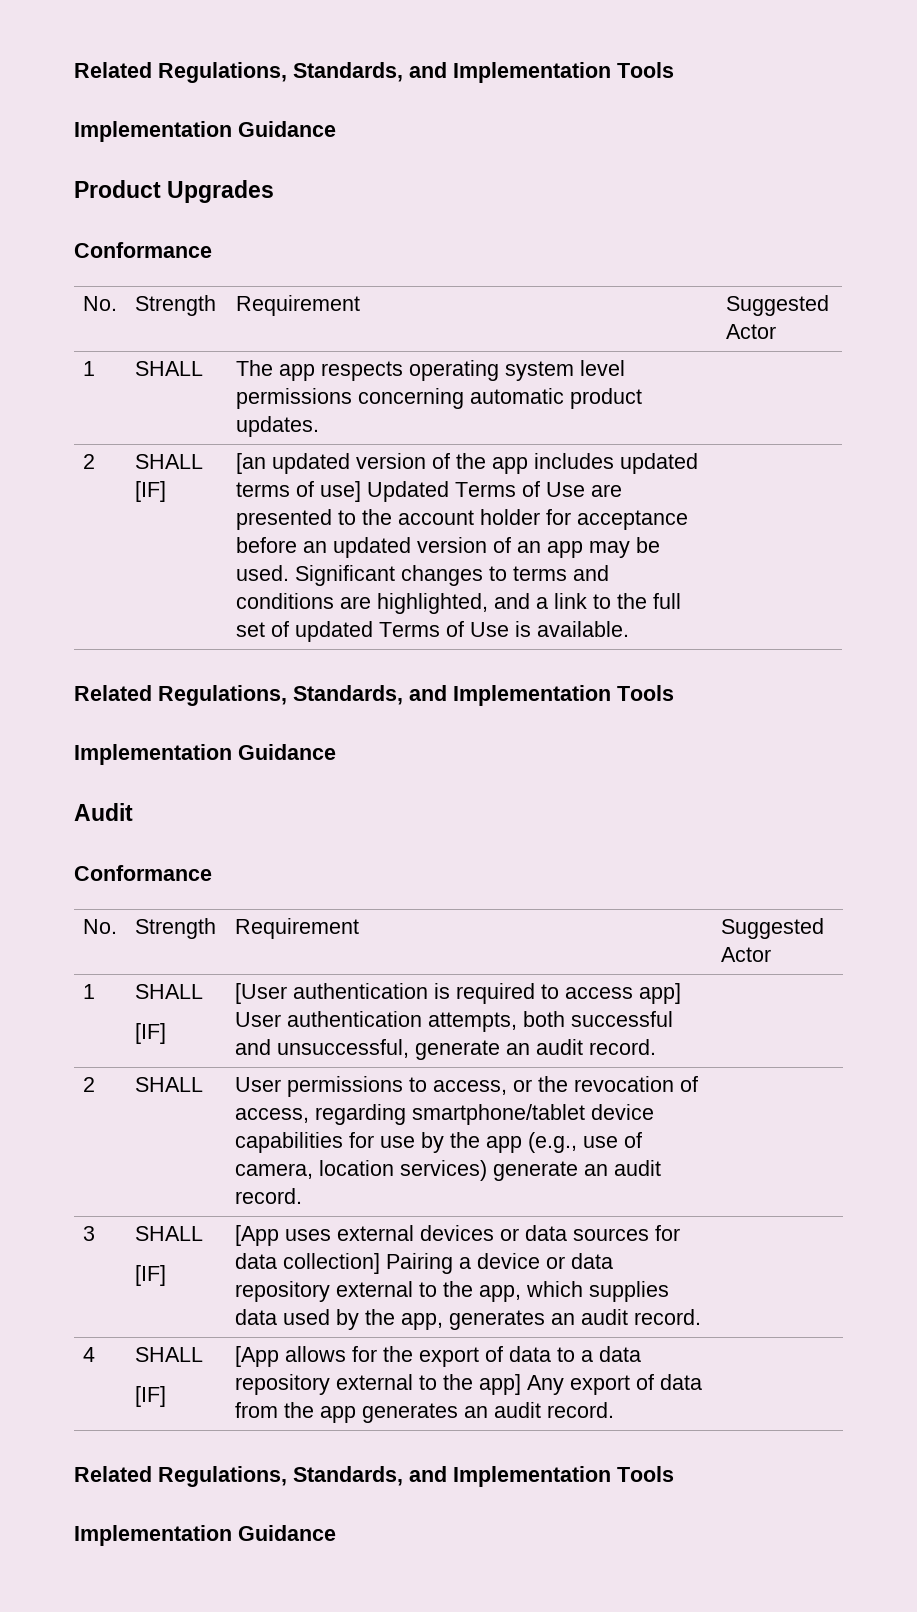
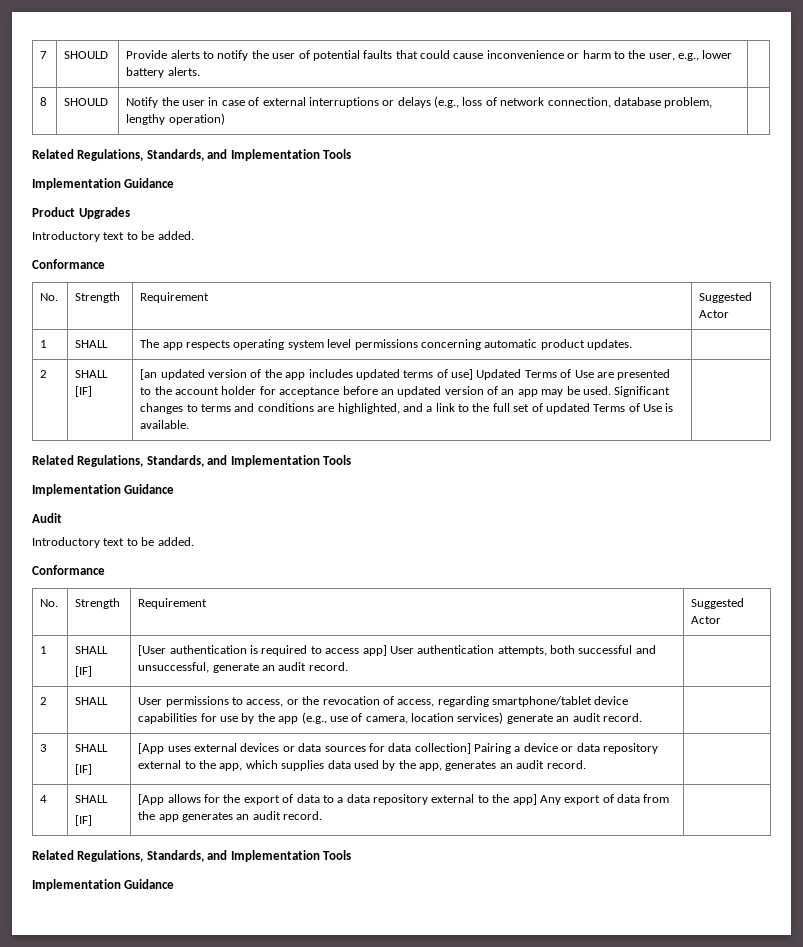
+ 7 | SHOULD | Provide alerts to notify the user of potential faults that could cause inconvenience or harm to the user, e.g., lower battery alerts. |
+ 8 | SHOULD | Notify the user in case of external interruptions or delays (e.g., loss of network connection, database problem, lengthy operation) |
  Product Upgrades
+ Introductory text to be added.
  Audit
+ Introductory text to be added.

